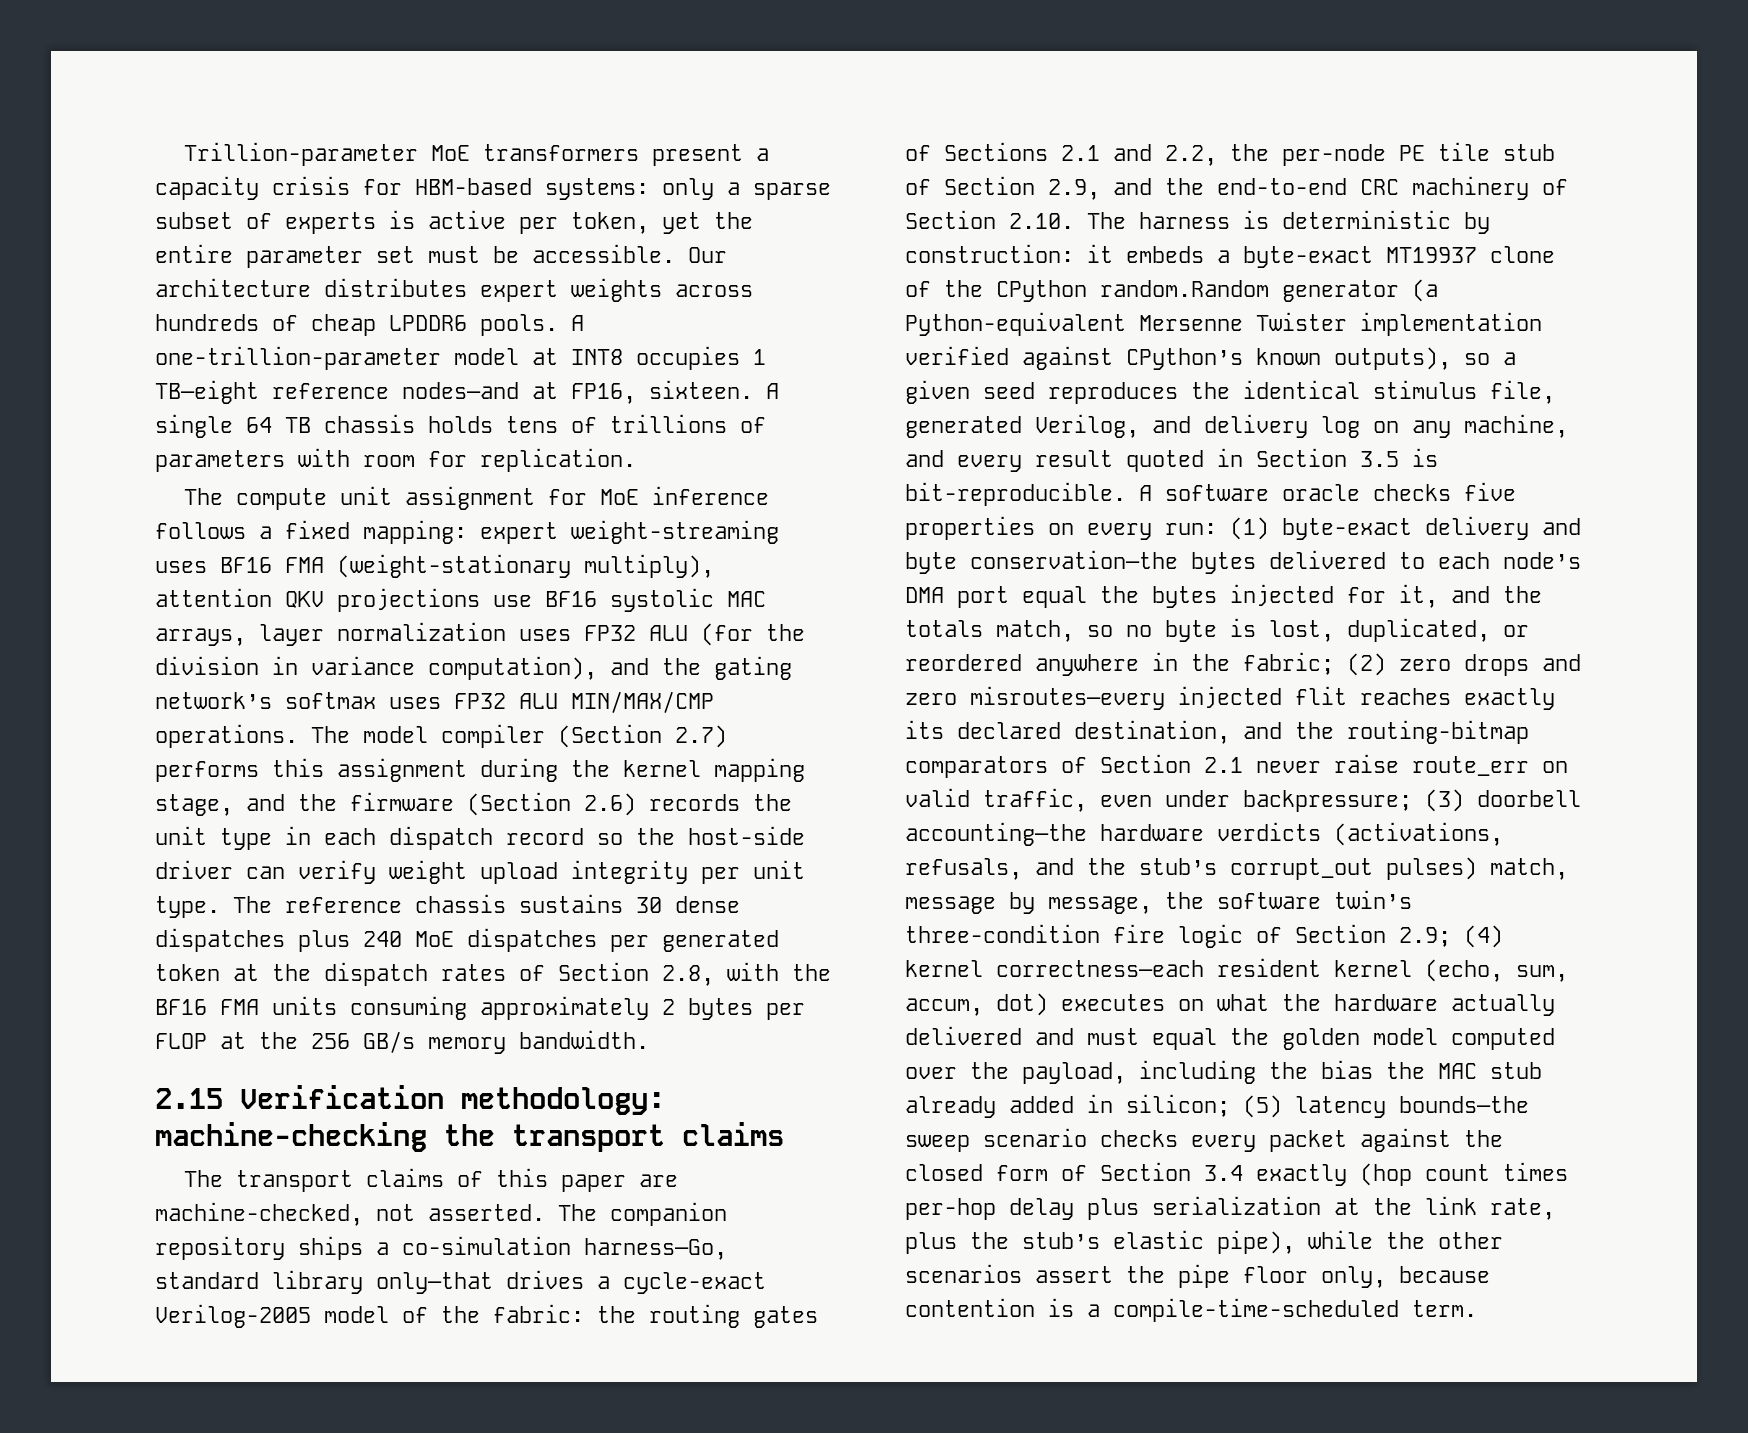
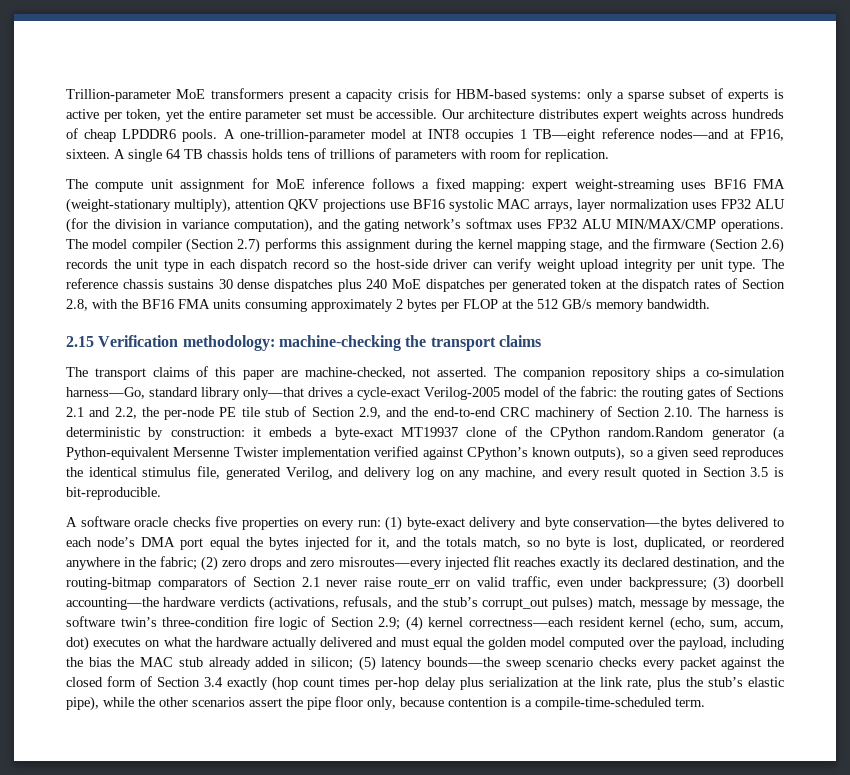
- The reference chassis sustains 30 dense dispatches plus 240 MoE dispatches per generated token at the dispatch rates of Section 2.8, with the BF16 FMA units consuming approximately 2 bytes per FLOP at the 256 GB/s memory bandwidth.
+ The reference chassis sustains 30 dense dispatches plus 240 MoE dispatches per generated token at the dispatch rates of Section 2.8, with the BF16 FMA units consuming approximately 2 bytes per FLOP at the 512 GB/s memory bandwidth.
- it embeds a byte-exact MT19937 clone of the CPython random.Random generator (a Python-equivalent Mersenne Twister implementation verified against CPython’s known outputs), so a given seed reproduces the identical stimulus file, generated Verilog, and delivery log on any machine, and every result quoted in Section 3.5 is bit-reproducible. A software oracle checks five properties on every run:
+ it embeds a byte-exact MT19937 clone of the CPython random.Random generator (a Python-equivalent Mersenne Twister implementation verified against CPython’s known outputs), so a given seed reproduces the identical stimulus file, generated Verilog, and delivery log on any machine, and every result quoted in Section 3.5 is bit-reproducible.
+ A software oracle checks five properties on every run:

